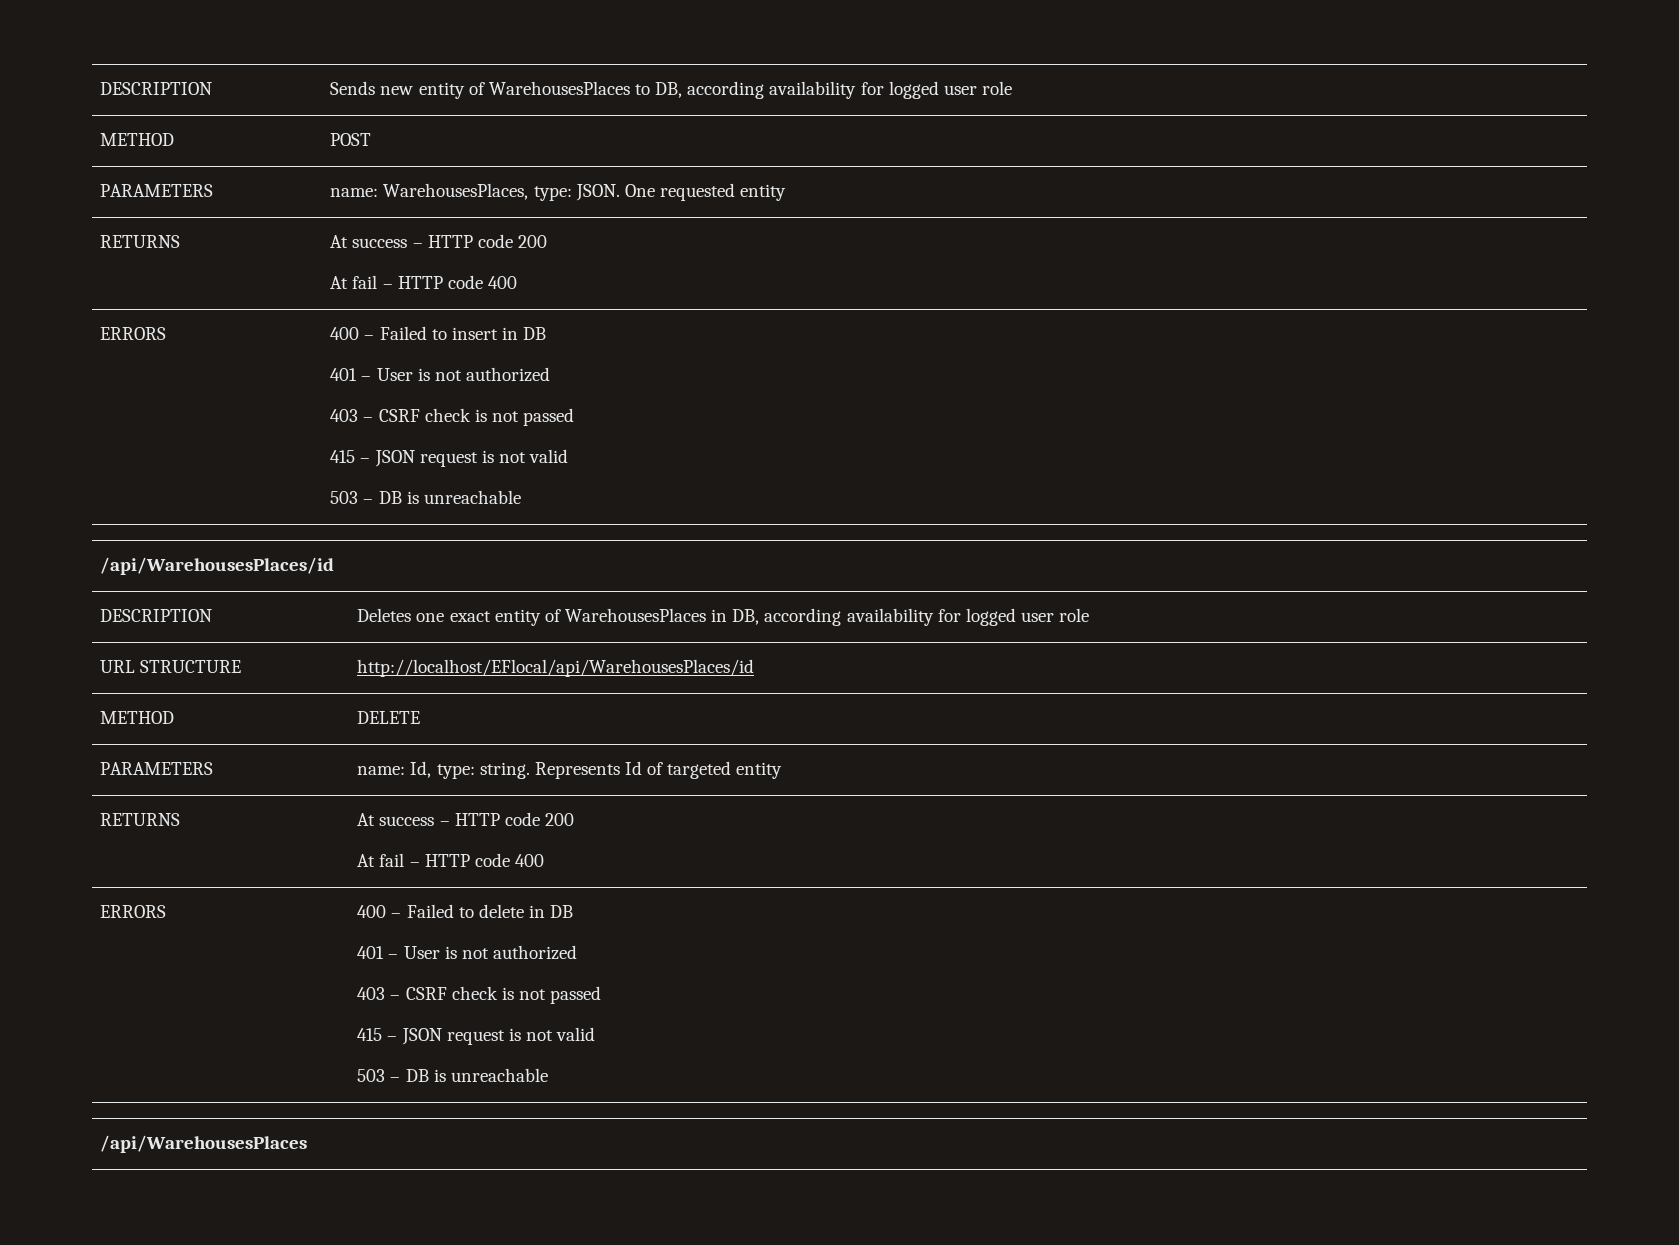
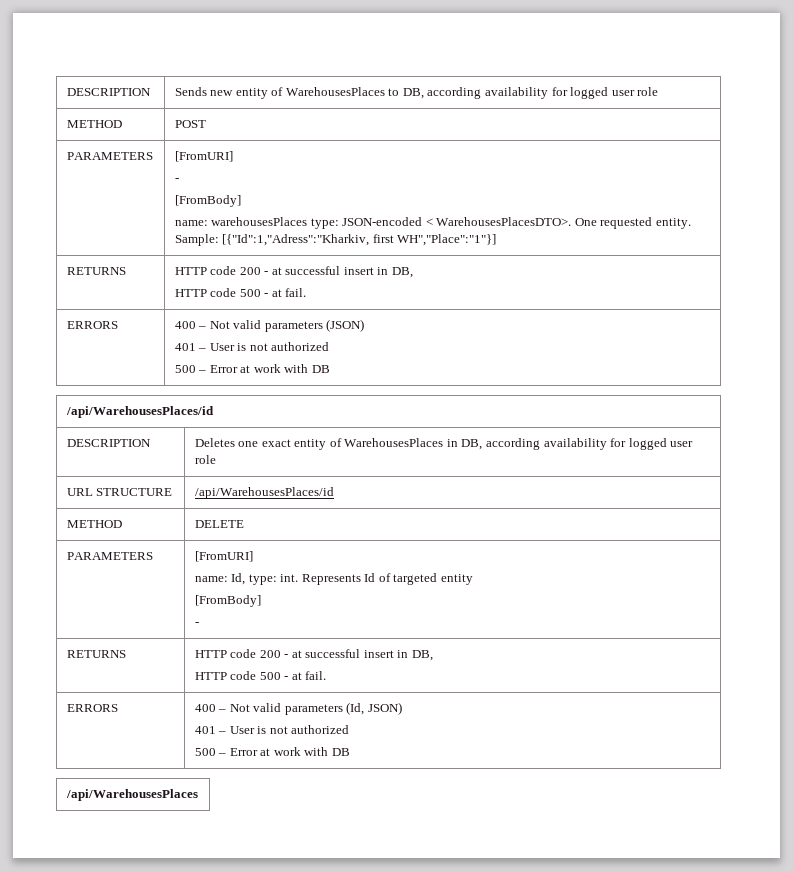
  METHOD | POST
- PARAMETERS | name: WarehousesPlaces, type: JSON. One requested entity
- RETURNS | At success – HTTP code 200
- At fail – HTTP code 400
- ERRORS | 400 – Failed to insert in DB
+ PARAMETERS | [FromURI]
+ -
+ [FromBody]
+ name: warehousesPlaces type: JSON-encoded < WarehousesPlacesDTO>. One requested entity. Sample: [{"Id":1,"Adress":"Kharkiv, first WH","Place":"1"}]
+ RETURNS | HTTP code 200 - at successful insert in DB,
+ HTTP code 500 - at fail.
+ ERRORS | 400 – Not valid parameters (JSON)
  401 – User is not authorized
- 403 – CSRF check is not passed
- 415 – JSON request is not valid
- 503 – DB is unreachable
+ 500 – Error at work with DB
- URL STRUCTURE | http://localhost/EFlocal/api/WarehousesPlaces/id
+ URL STRUCTURE | /api/WarehousesPlaces/id
  METHOD | DELETE
- PARAMETERS | name: Id, type: string. Represents Id of targeted entity
- RETURNS | At success – HTTP code 200
- At fail – HTTP code 400
- ERRORS | 400 – Failed to delete in DB
+ PARAMETERS | [FromURI]
+ name: Id, type: int. Represents Id of targeted entity
+ [FromBody]
+ -
+ RETURNS | HTTP code 200 - at successful insert in DB,
+ HTTP code 500 - at fail.
+ ERRORS | 400 – Not valid parameters (Id, JSON)
  401 – User is not authorized
- 403 – CSRF check is not passed
- 415 – JSON request is not valid
- 503 – DB is unreachable
+ 500 – Error at work with DB

